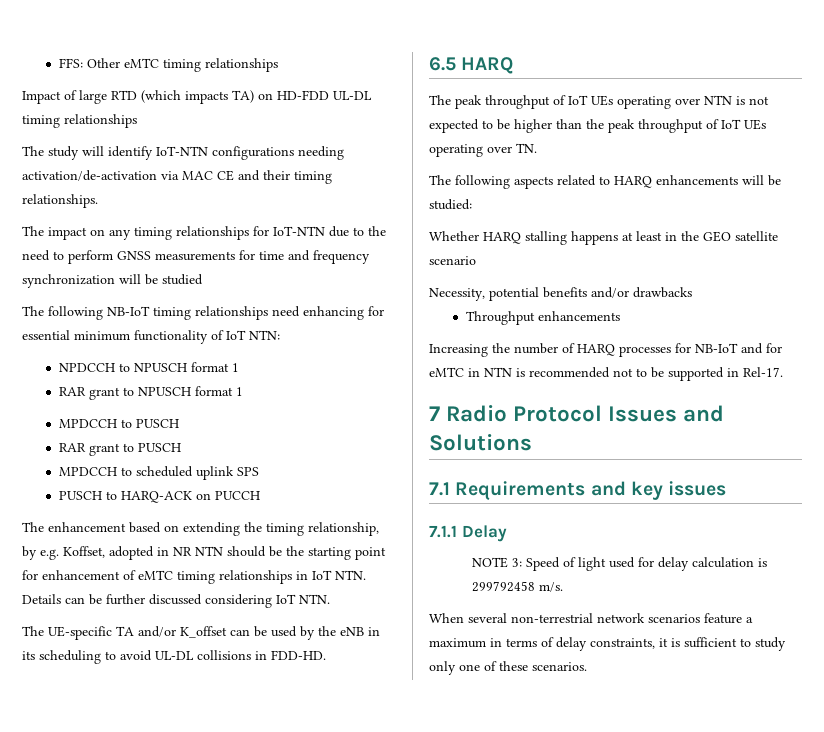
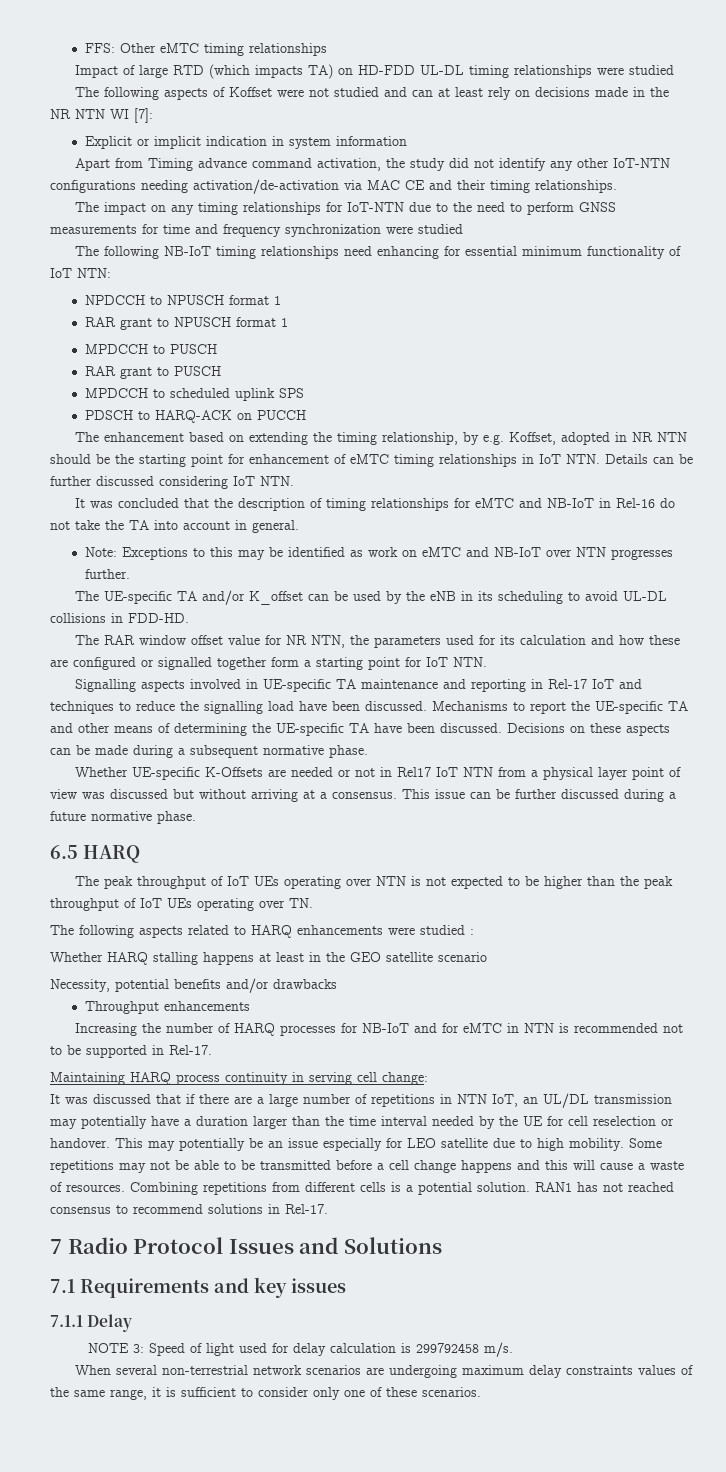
- Impact of large RTD (which impacts TA) on HD-FDD UL-DL timing relationships
- The study will identify IoT-NTN configurations needing activation/de-activation via MAC CE and their timing relationships.
+ Impact of large RTD (which impacts TA) on HD-FDD UL-DL timing relationships were studied
+ The following aspects of Koffset were not studied and can at least rely on decisions made in the NR NTN WI [7]:
+ Explicit or implicit indication in system information
+ Apart from Timing advance command activation, the study did not identify any other IoT-NTN configurations needing activation/de-activation via MAC CE and their timing relationships.
- The impact on any timing relationships for IoT-NTN due to the need to perform GNSS measurements for time and frequency synchronization will be studied
+ The impact on any timing relationships for IoT-NTN due to the need to perform GNSS measurements for time and frequency synchronization were studied
- PUSCH to HARQ-ACK on PUCCH
+ PDSCH to HARQ-ACK on PUCCH
+ It was concluded that the description of timing relationships for eMTC and NB-IoT in Rel-16 do not take the TA into account in general.
+ Note: Exceptions to this may be identified as work on eMTC and NB-IoT over NTN progresses further.
+ The RAR window offset value for NR NTN, the parameters used for its calculation and how these are configured or signalled together form a starting point for IoT NTN.
+ Signalling aspects involved in UE-specific TA maintenance and reporting in Rel-17 IoT and techniques to reduce the signalling load have been discussed. Mechanisms to report the UE-specific TA and other means of determining the UE-specific TA have been discussed. Decisions on these aspects can be made during a subsequent normative phase.
+ Whether UE-specific K-Offsets are needed or not in Rel17 IoT NTN from a physical layer point of view was discussed but without arriving at a consensus. This issue can be further discussed during a future normative phase.
- The following aspects related to HARQ enhancements will be studied:
+ The following aspects related to HARQ enhancements were studied :
+ Maintaining HARQ process continuity in serving cell change:
+ It was discussed that if there are a large number of repetitions in NTN IoT, an UL/DL transmission may potentially have a duration larger than the time interval needed by the UE for cell reselection or handover. This may potentially be an issue especially for LEO satellite due to high mobility. Some repetitions may not be able to be transmitted before a cell change happens and this will cause a waste of resources. Combining repetitions from different cells is a potential solution. RAN1 has not reached consensus to recommend solutions in Rel-17.
- When several non-terrestrial network scenarios feature a maximum in terms of delay constraints, it is sufficient to study only one of these scenarios.
+ When several non-terrestrial network scenarios are undergoing maximum delay constraints values of the same range, it is sufficient to consider only one of these scenarios.

